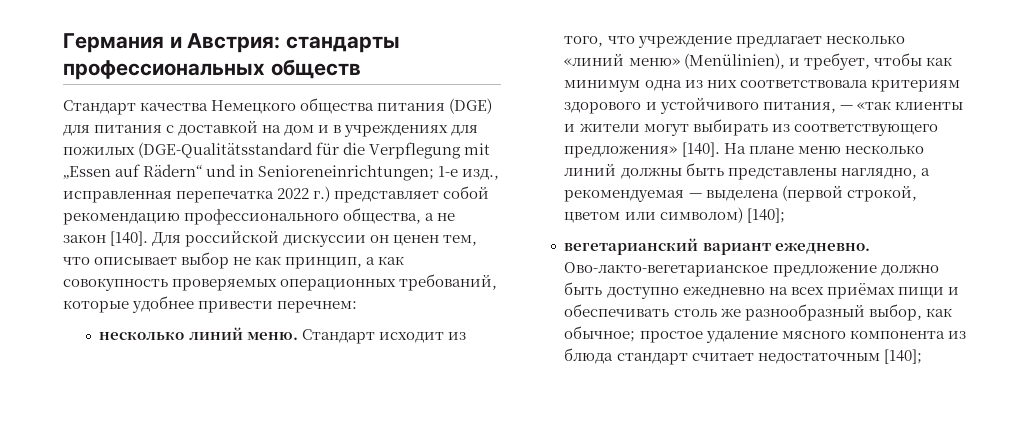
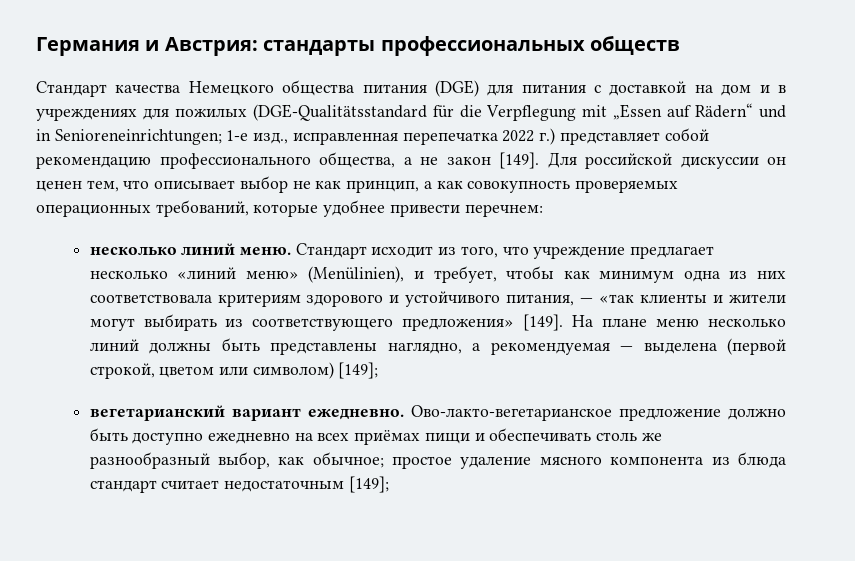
- Стандарт качества Немецкого общества питания (DGE) для питания с доставкой на дом и в учреждениях для пожилых (DGE-Qualitätsstandard für die Verpflegung mit „Essen auf Rädern“ und in Senioreneinrichtungen; 1-е изд., исправленная перепечатка 2022 г.) представляет собой рекомендацию профессионального общества, а не закон [140].
+ Стандарт качества Немецкого общества питания (DGE) для питания с доставкой на дом и в учреждениях для пожилых (DGE-Qualitätsstandard für die Verpflegung mit „Essen auf Rädern“ und in Senioreneinrichtungen; 1-е изд., исправленная перепечатка 2022 г.) представляет собой рекомендацию профессионального общества, а не закон [149].
- Стандарт исходит из того, что учреждение предлагает несколько «линий меню» (Menülinien), и требует, чтобы как минимум одна из них соответствовала критериям здорового и устойчивого питания, — «так клиенты и жители могут выбирать из соответствующего предложения» [140].
+ Стандарт исходит из того, что учреждение предлагает несколько «линий меню» (Menülinien), и требует, чтобы как минимум одна из них соответствовала критериям здорового и устойчивого питания, — «так клиенты и жители могут выбирать из соответствующего предложения» [149].
- На плане меню несколько линий должны быть представлены наглядно, а рекомендуемая — выделена (первой строкой, цветом или символом) [140];
+ На плане меню несколько линий должны быть представлены наглядно, а рекомендуемая — выделена (первой строкой, цветом или символом) [149];
- Ово-лакто-вегетарианское предложение должно быть доступно ежедневно на всех приёмах пищи и обеспечивать столь же разнообразный выбор, как обычное; простое удаление мясного компонента из блюда стандарт считает недостаточным [140];
+ Ово-лакто-вегетарианское предложение должно быть доступно ежедневно на всех приёмах пищи и обеспечивать столь же разнообразный выбор, как обычное; простое удаление мясного компонента из блюда стандарт считает недостаточным [149];

